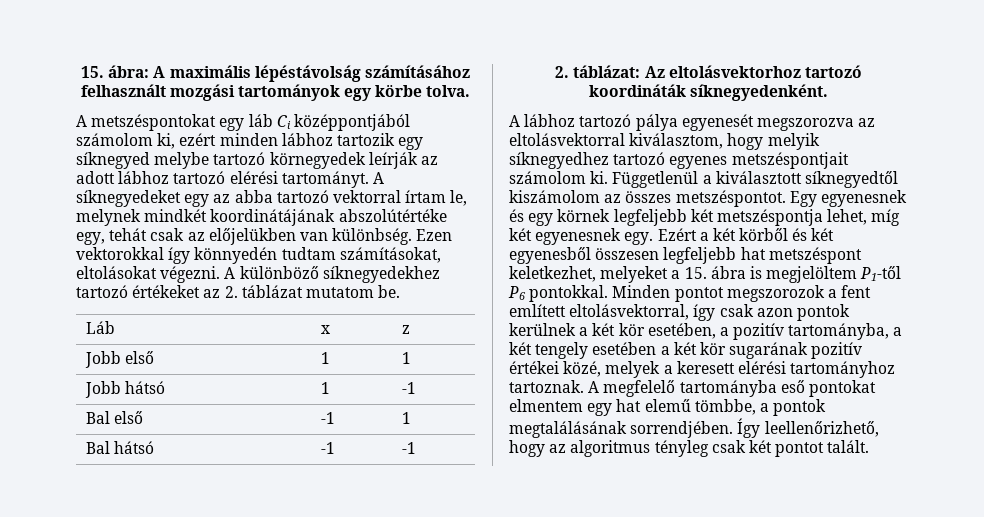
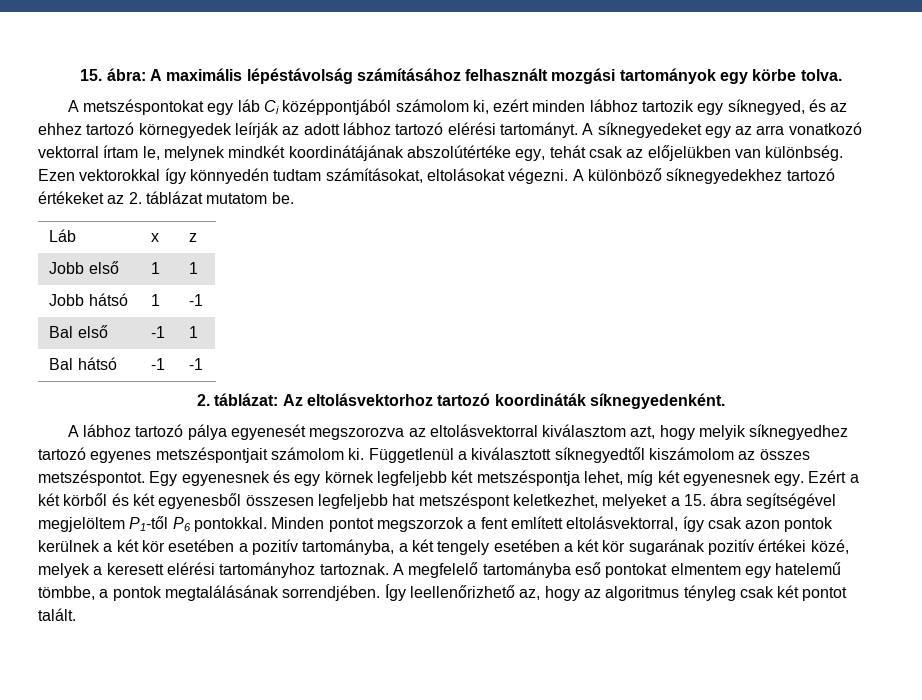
- A metszéspontokat egy láb Ci középpontjából számolom ki, ezért minden lábhoz tartozik egy síknegyed melybe tartozó körnegyedek leírják az adott lábhoz tartozó elérési tartományt.
+ A metszéspontokat egy láb Ci középpontjából számolom ki, ezért minden lábhoz tartozik egy síknegyed, és az ehhez tartozó körnegyedek leírják az adott lábhoz tartozó elérési tartományt.
- A síknegyedeket egy az abba tartozó vektorral írtam le, melynek mindkét koordinátájának abszolútértéke egy, tehát csak az előjelükben van különbség.
+ A síknegyedeket egy az arra vonatkozó vektorral írtam le, melynek mindkét koordinátájának abszolútértéke egy, tehát csak az előjelükben van különbség.
- A lábhoz tartozó pálya egyenesét megszorozva az eltolásvektorral kiválasztom, hogy melyik síknegyedhez tartozó egyenes metszéspontjait számolom ki.
+ A lábhoz tartozó pálya egyenesét megszorozva az eltolásvektorral kiválasztom azt, hogy melyik síknegyedhez tartozó egyenes metszéspontjait számolom ki.
- Ezért a két körből és két egyenesből összesen legfeljebb hat metszéspont keletkezhet, melyeket a 15. ábra is megjelöltem P1-től P6 pontokkal.
+ Ezért a két körből és két egyenesből összesen legfeljebb hat metszéspont keletkezhet, melyeket a 15. ábra segítségével megjelöltem P1-től P6 pontokkal.
- Minden pontot megszorozok a fent említett eltolásvektorral, így csak azon pontok kerülnek a két kör esetében, a pozitív tartományba, a két tengely esetében a két kör sugarának pozitív értékei közé, melyek a keresett elérési tartományhoz tartoznak.
+ Minden pontot megszorzok a fent említett eltolásvektorral, így csak azon pontok kerülnek a két kör esetében a pozitív tartományba, a két tengely esetében a két kör sugarának pozitív értékei közé, melyek a keresett elérési tartományhoz tartoznak.
- A megfelelő tartományba eső pontokat elmentem egy hat elemű tömbbe, a pontok megtalálásának sorrendjében.
+ A megfelelő tartományba eső pontokat elmentem egy hatelemű tömbbe, a pontok megtalálásának sorrendjében.
- Így leellenőrizhető, hogy az algoritmus tényleg csak két pontot talált.
+ Így leellenőrizhető az, hogy az algoritmus tényleg csak két pontot talált.

